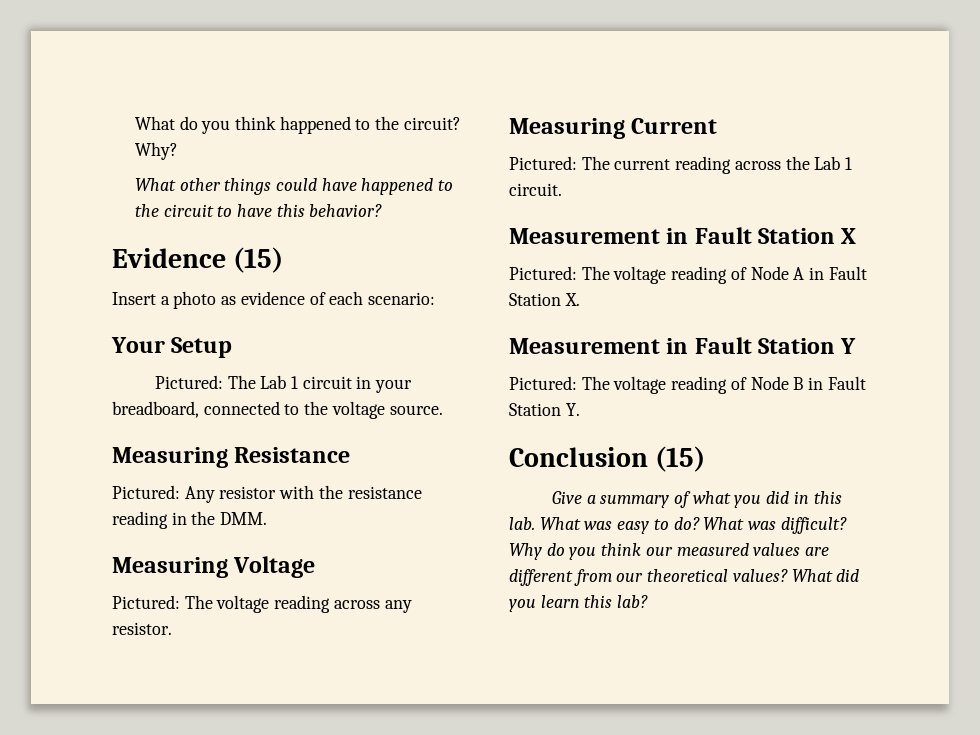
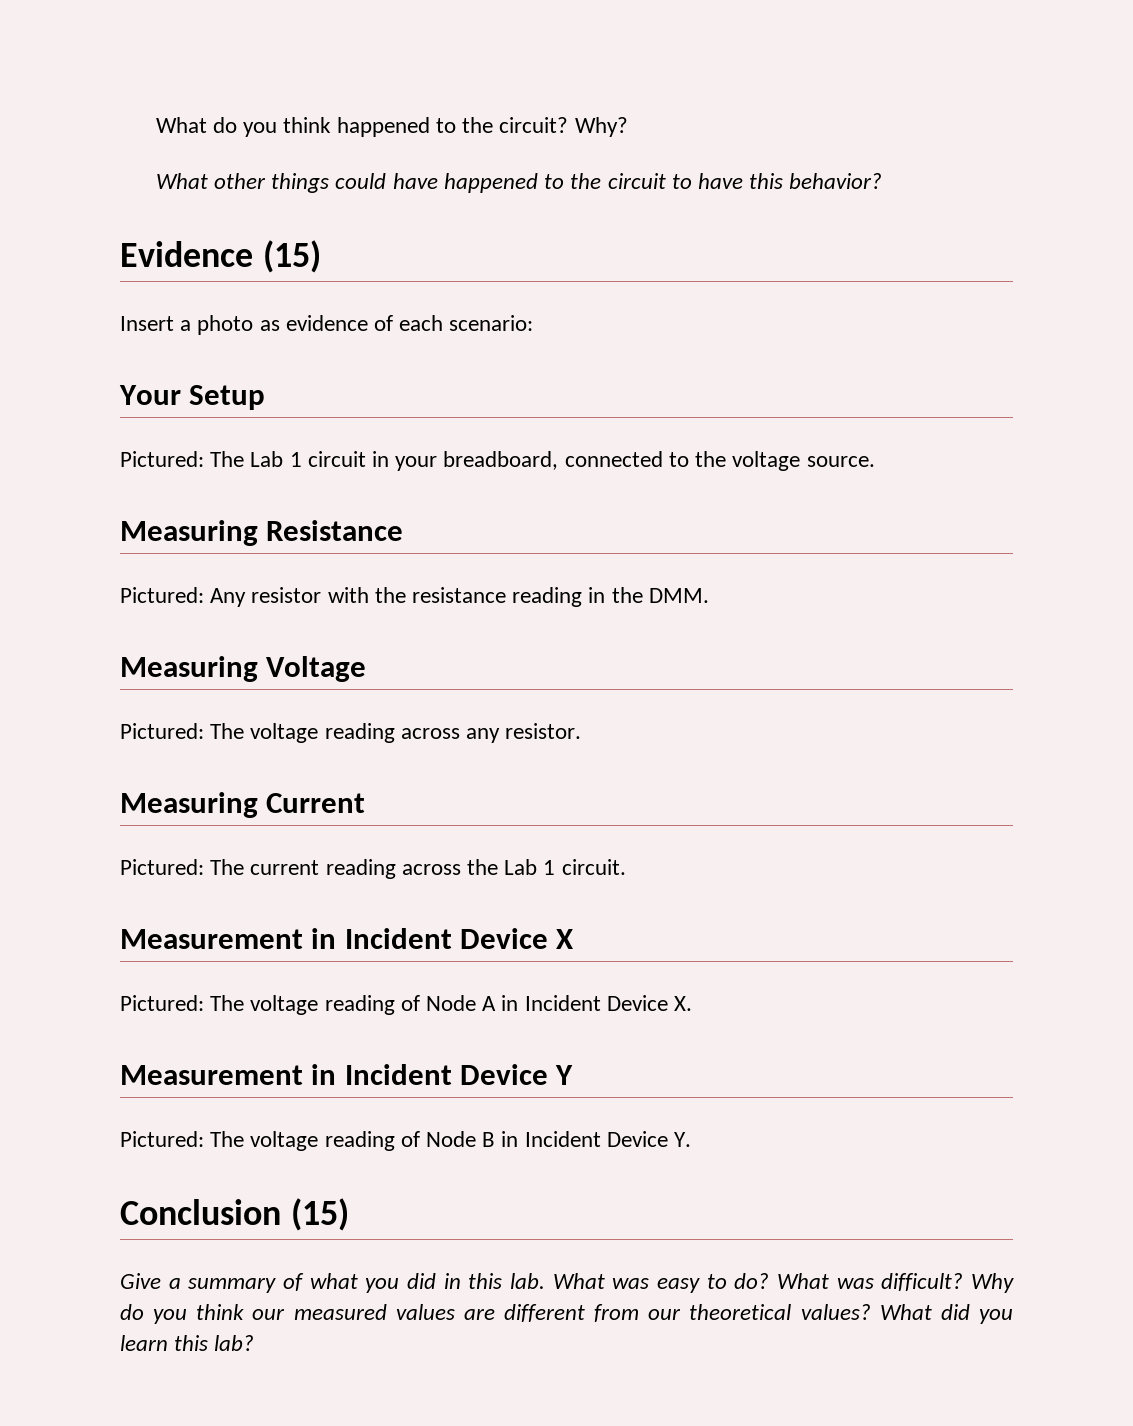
- Measurement in Fault Station X
+ Measurement in Incident Device X
- Pictured: The voltage reading of Node A in Fault Station X.
+ Pictured: The voltage reading of Node A in Incident Device X.
- Measurement in Fault Station Y
+ Measurement in Incident Device Y
- Pictured: The voltage reading of Node B in Fault Station Y.
+ Pictured: The voltage reading of Node B in Incident Device Y.

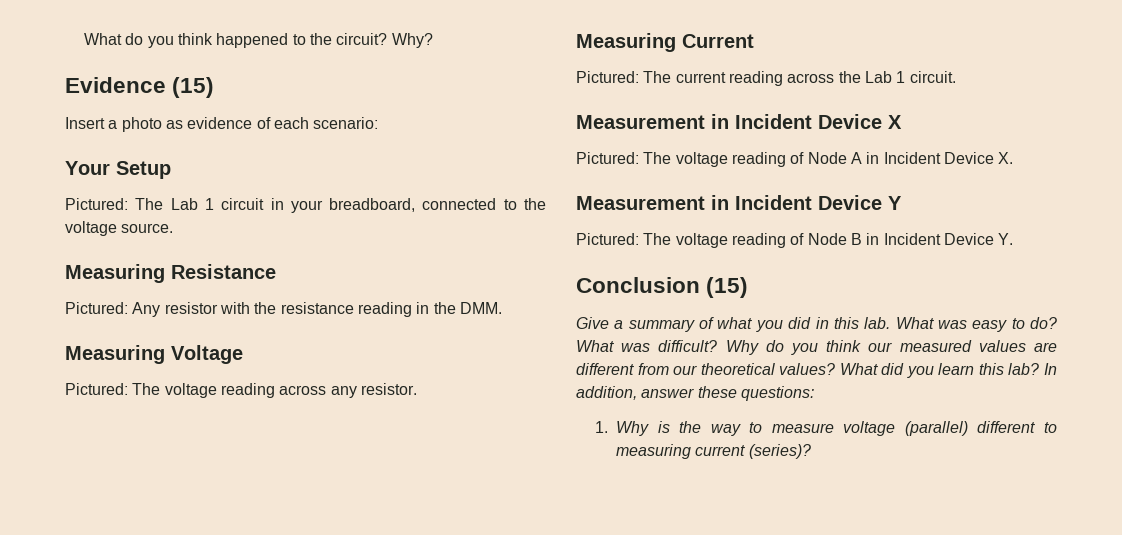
- What other things could have happened to the circuit to have this behavior?
+ In addition, answer these questions:
+ 1. Why is the way to measure voltage (parallel) different to measuring current (series)?

